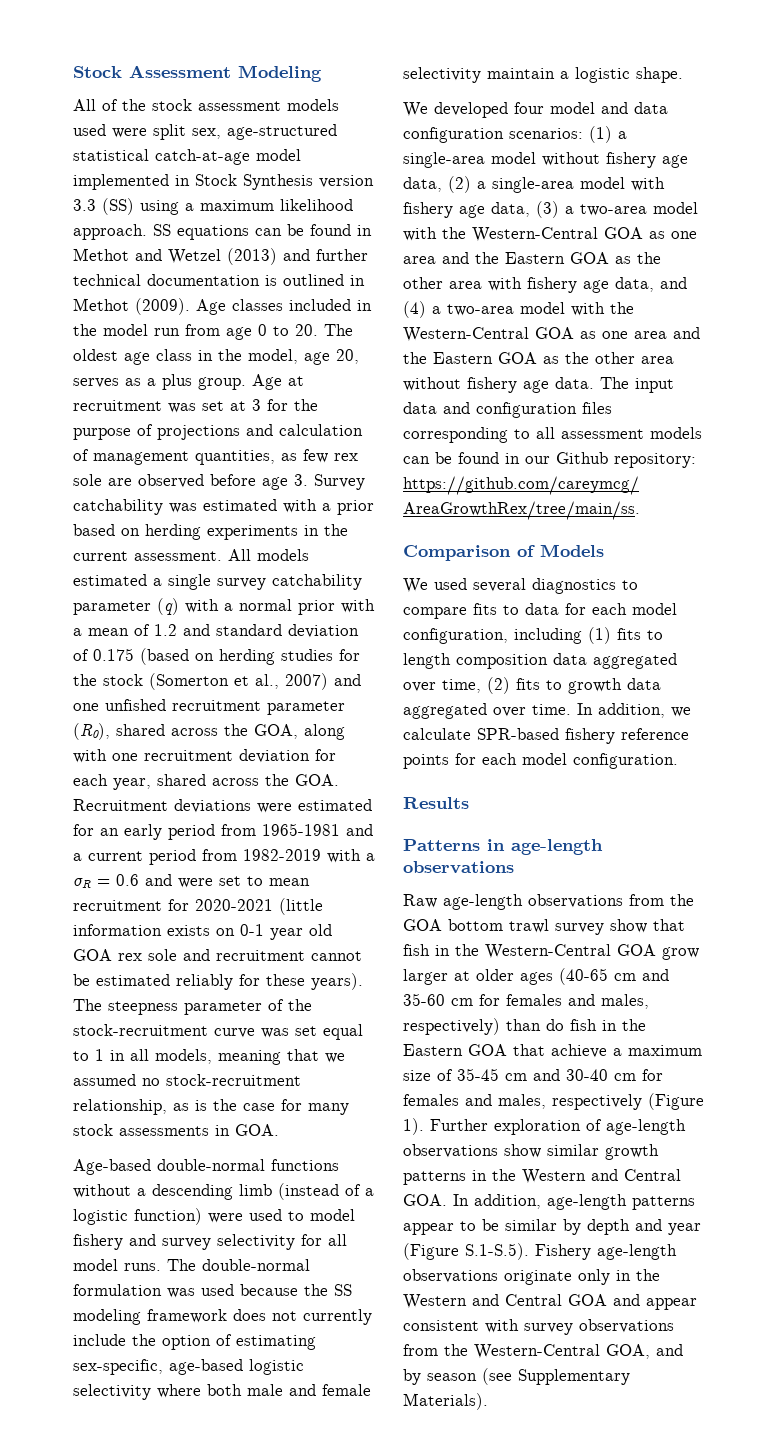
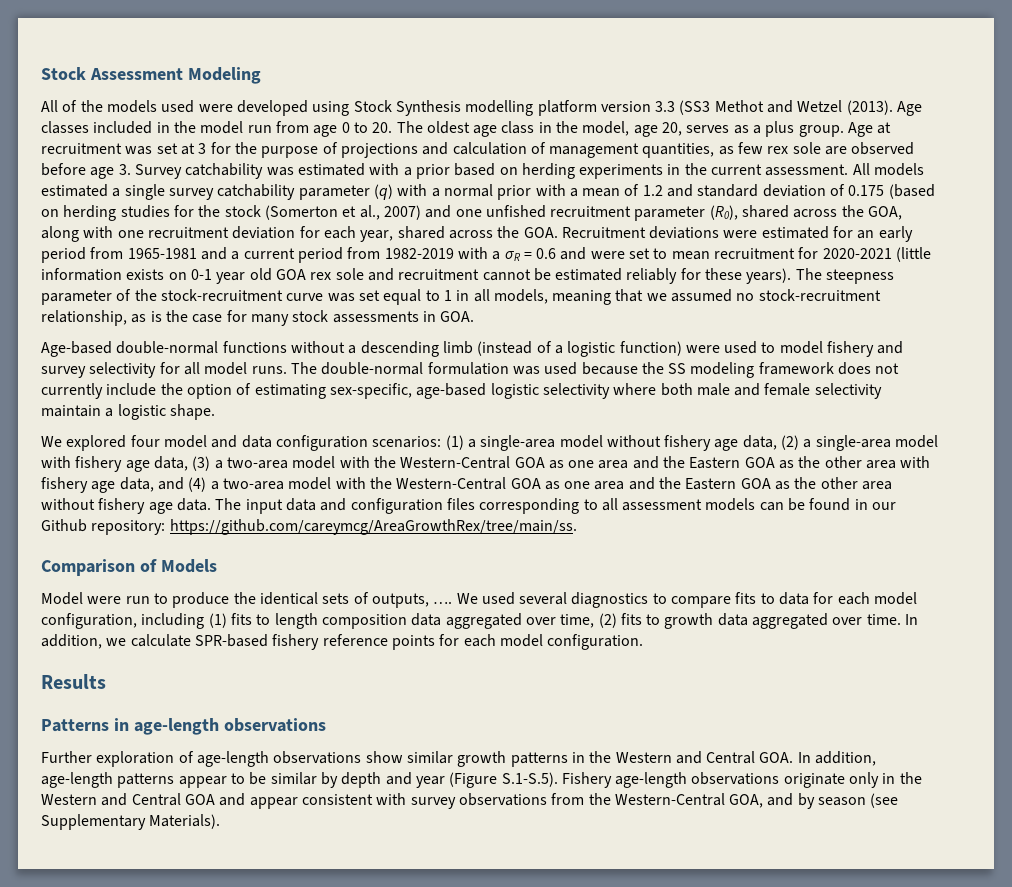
- All of the stock assessment models used were split sex, age-structured statistical catch-at-age model implemented in Stock Synthesis version 3.3 (SS) using a maximum likelihood approach. SS equations can be found in Methot and Wetzel (2013) and further technical documentation is outlined in Methot (2009).
+ All of the models used were developed using Stock Synthesis modelling platform version 3.3 (SS3 Methot and Wetzel (2013).
- We developed four model and data configuration scenarios:
+ We explored four model and data configuration scenarios:
+ Model were run to produce the identical sets of outputs, ….
- Raw age-length observations from the GOA bottom trawl survey show that fish in the Western-Central GOA grow larger at older ages (40-65 cm and 35-60 cm for females and males, respectively) than do fish in the Eastern GOA that achieve a maximum size of 35-45 cm and 30-40 cm for females and males, respectively (Figure 1).

